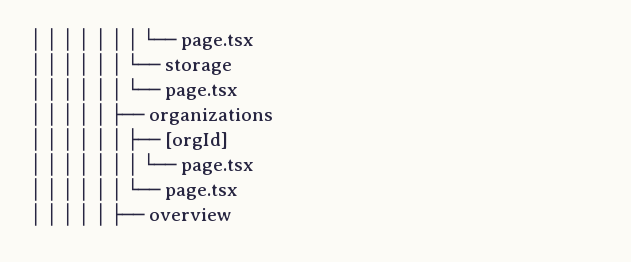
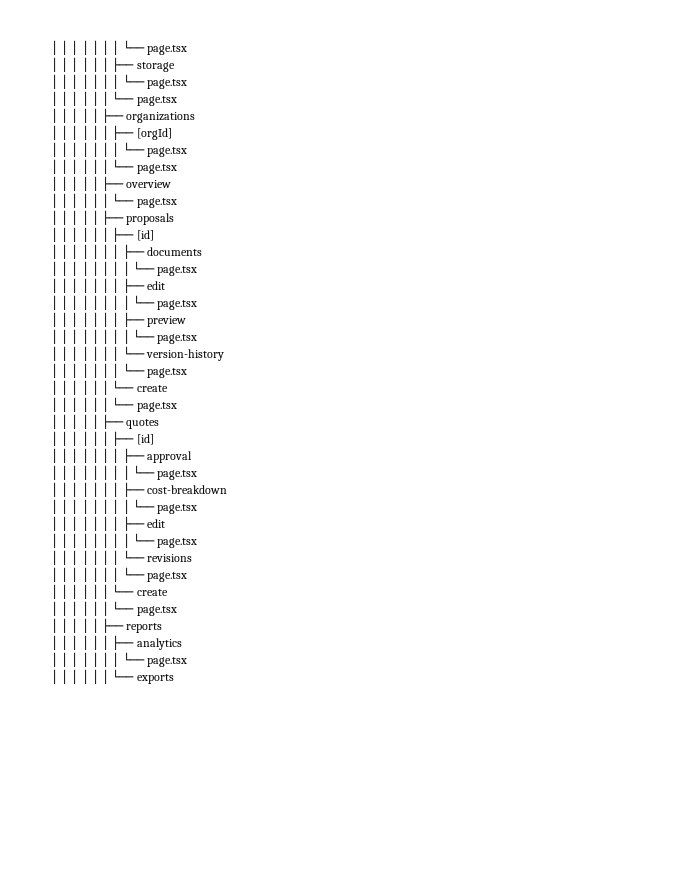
- │ │ │ │ │ │ └── storage
+ │ │ │ │ │ │ ├── storage
+ │ │ │ │ │ │ │ └── page.tsx
  │ │ │ │ │ ├── overview
+ │ │ │ │ │ │ └── page.tsx
+ │ │ │ │ │ ├── proposals
+ │ │ │ │ │ │ ├── [id]
+ │ │ │ │ │ │ │ ├── documents
+ │ │ │ │ │ │ │ │ └── page.tsx
+ │ │ │ │ │ │ │ ├── edit
+ │ │ │ │ │ │ │ │ └── page.tsx
+ │ │ │ │ │ │ │ ├── preview
+ │ │ │ │ │ │ │ │ └── page.tsx
+ │ │ │ │ │ │ │ └── version-history
+ │ │ │ │ │ │ │ └── page.tsx
+ │ │ │ │ │ │ └── create
+ │ │ │ │ │ │ └── page.tsx
+ │ │ │ │ │ ├── quotes
+ │ │ │ │ │ │ ├── [id]
+ │ │ │ │ │ │ │ ├── approval
+ │ │ │ │ │ │ │ │ └── page.tsx
+ │ │ │ │ │ │ │ ├── cost-breakdown
+ │ │ │ │ │ │ │ │ └── page.tsx
+ │ │ │ │ │ │ │ ├── edit
+ │ │ │ │ │ │ │ │ └── page.tsx
+ │ │ │ │ │ │ │ └── revisions
+ │ │ │ │ │ │ │ └── page.tsx
+ │ │ │ │ │ │ └── create
+ │ │ │ │ │ │ └── page.tsx
+ │ │ │ │ │ ├── reports
+ │ │ │ │ │ │ ├── analytics
+ │ │ │ │ │ │ │ └── page.tsx
+ │ │ │ │ │ │ └── exports

